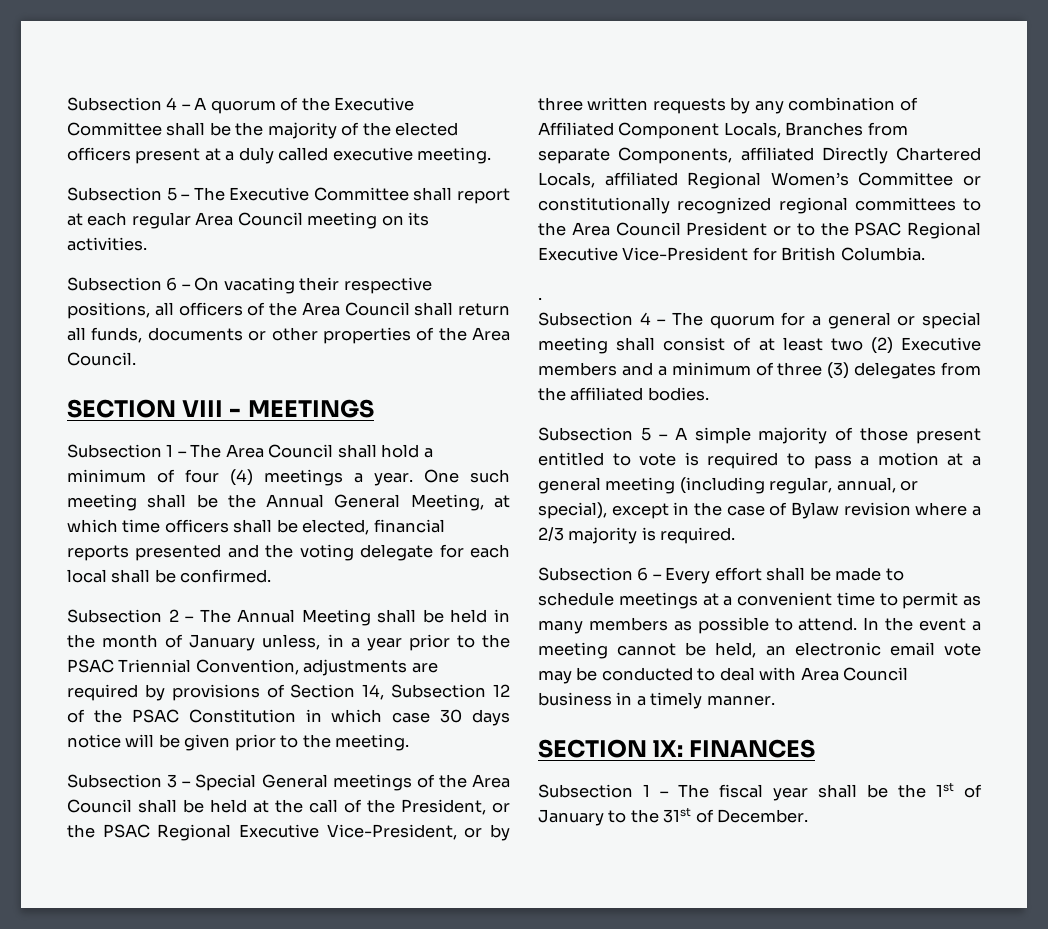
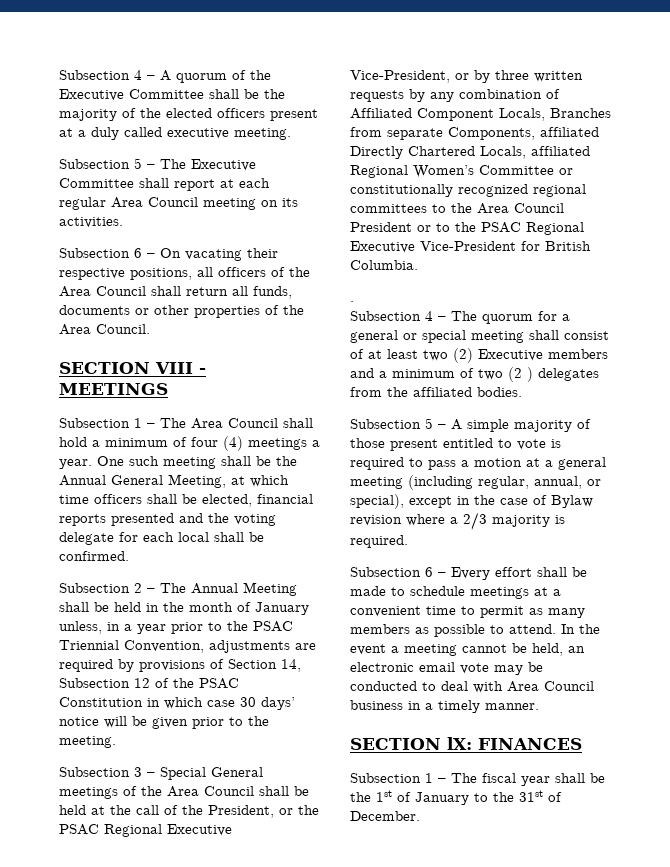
- Subsection 2 – The Annual Meeting shall be held in the month of January unless, in a year prior to the PSAC Triennial Convention, adjustments are required by provisions of Section 14, Subsection 12 of the PSAC Constitution in which case 30 days notice will be given prior to the meeting.
+ Subsection 2 – The Annual Meeting shall be held in the month of January unless, in a year prior to the PSAC Triennial Convention, adjustments are required by provisions of Section 14, Subsection 12 of the PSAC Constitution in which case 30 days’ notice will be given prior to the meeting.
- Subsection 4 – The quorum for a general or special meeting shall consist of at least two (2) Executive members and a minimum of three (3) delegates from the affiliated bodies.
+ Subsection 4 – The quorum for a general or special meeting shall consist of at least two (2) Executive members and a minimum of two (2 ) delegates from the affiliated bodies.

